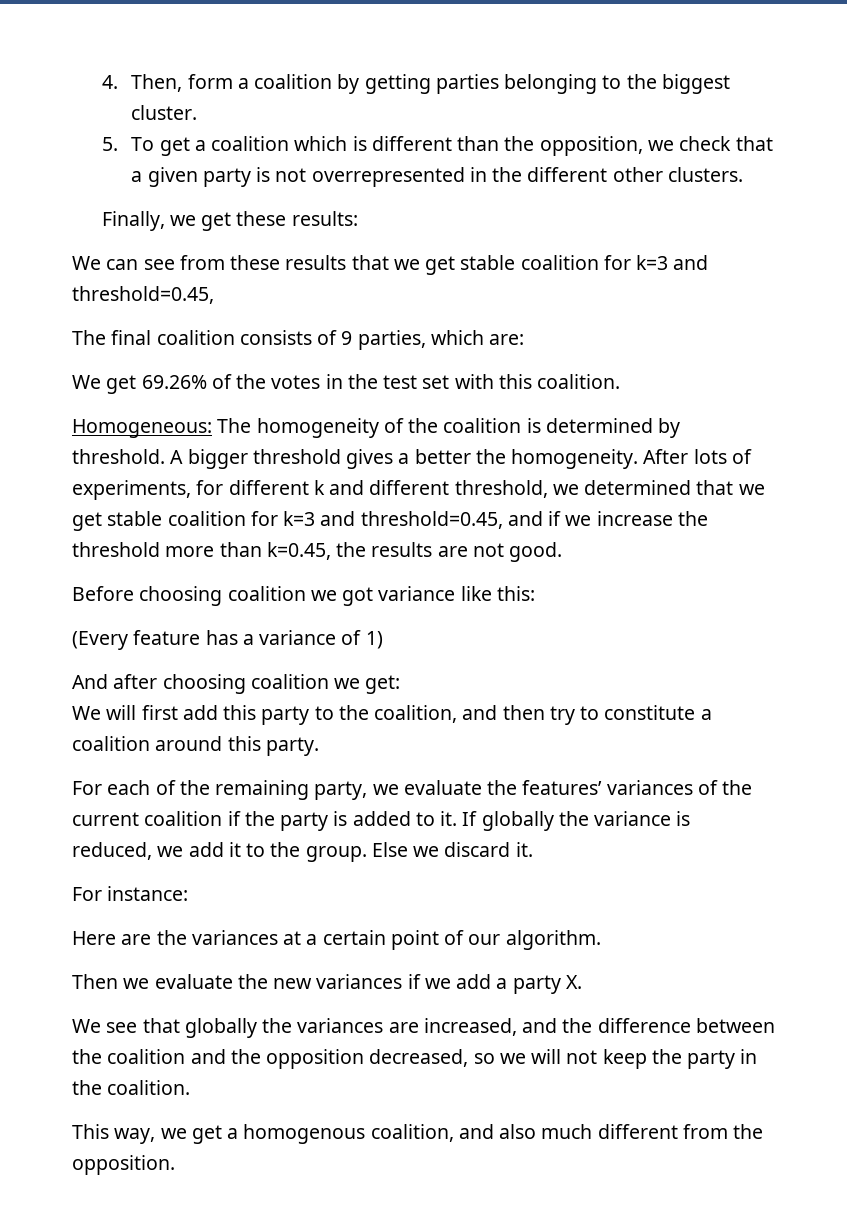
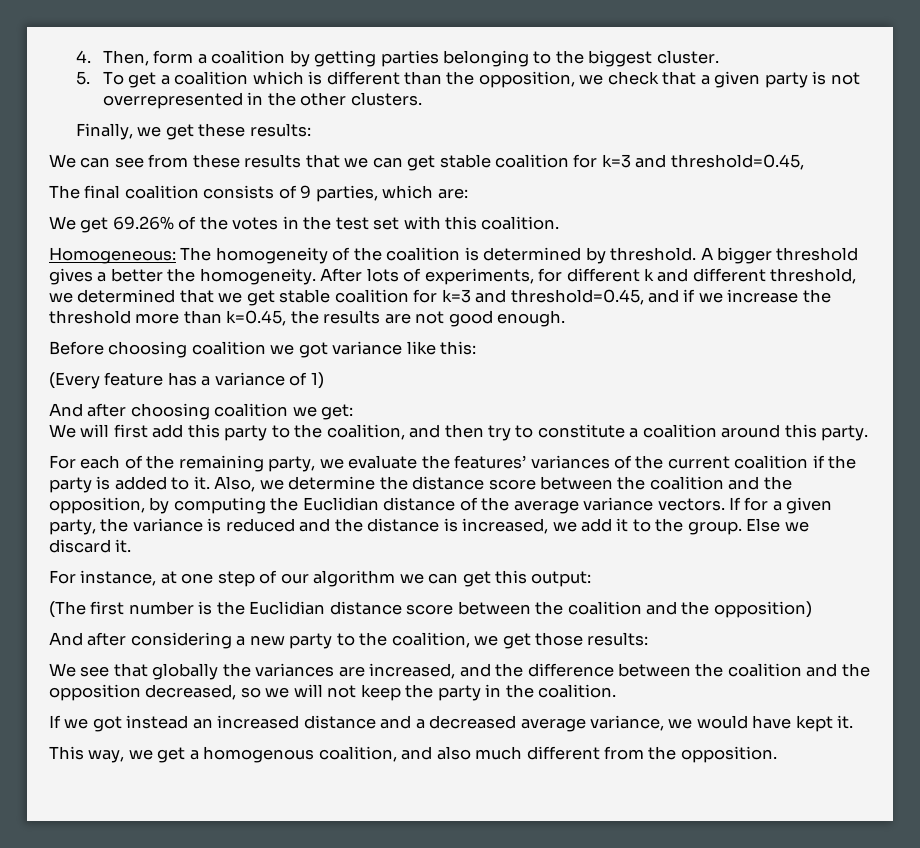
- 5. To get a coalition which is different than the opposition, we check that a given party is not overrepresented in the different other clusters.
+ 5. To get a coalition which is different than the opposition, we check that a given party is not overrepresented in the other clusters.
- We can see from these results that we get stable coalition for k=3 and threshold=0.45,
+ We can see from these results that we can get stable coalition for k=3 and threshold=0.45,
- After lots of experiments, for different k and different threshold, we determined that we get stable coalition for k=3 and threshold=0.45, and if we increase the threshold more than k=0.45, the results are not good.
+ After lots of experiments, for different k and different threshold, we determined that we get stable coalition for k=3 and threshold=0.45, and if we increase the threshold more than k=0.45, the results are not good enough.
- If globally the variance is reduced, we add it to the group.
+ Also, we determine the distance score between the coalition and the opposition, by computing the Euclidian distance of the average variance vectors. If for a given party, the variance is reduced and the distance is increased, we add it to the group.
- For instance:
- Here are the variances at a certain point of our algorithm.
- Then we evaluate the new variances if we add a party X.
+ For instance, at one step of our algorithm we can get this output:
+ (The first number is the Euclidian distance score between the coalition and the opposition)
+ And after considering a new party to the coalition, we get those results:
+ If we got instead an increased distance and a decreased average variance, we would have kept it.

